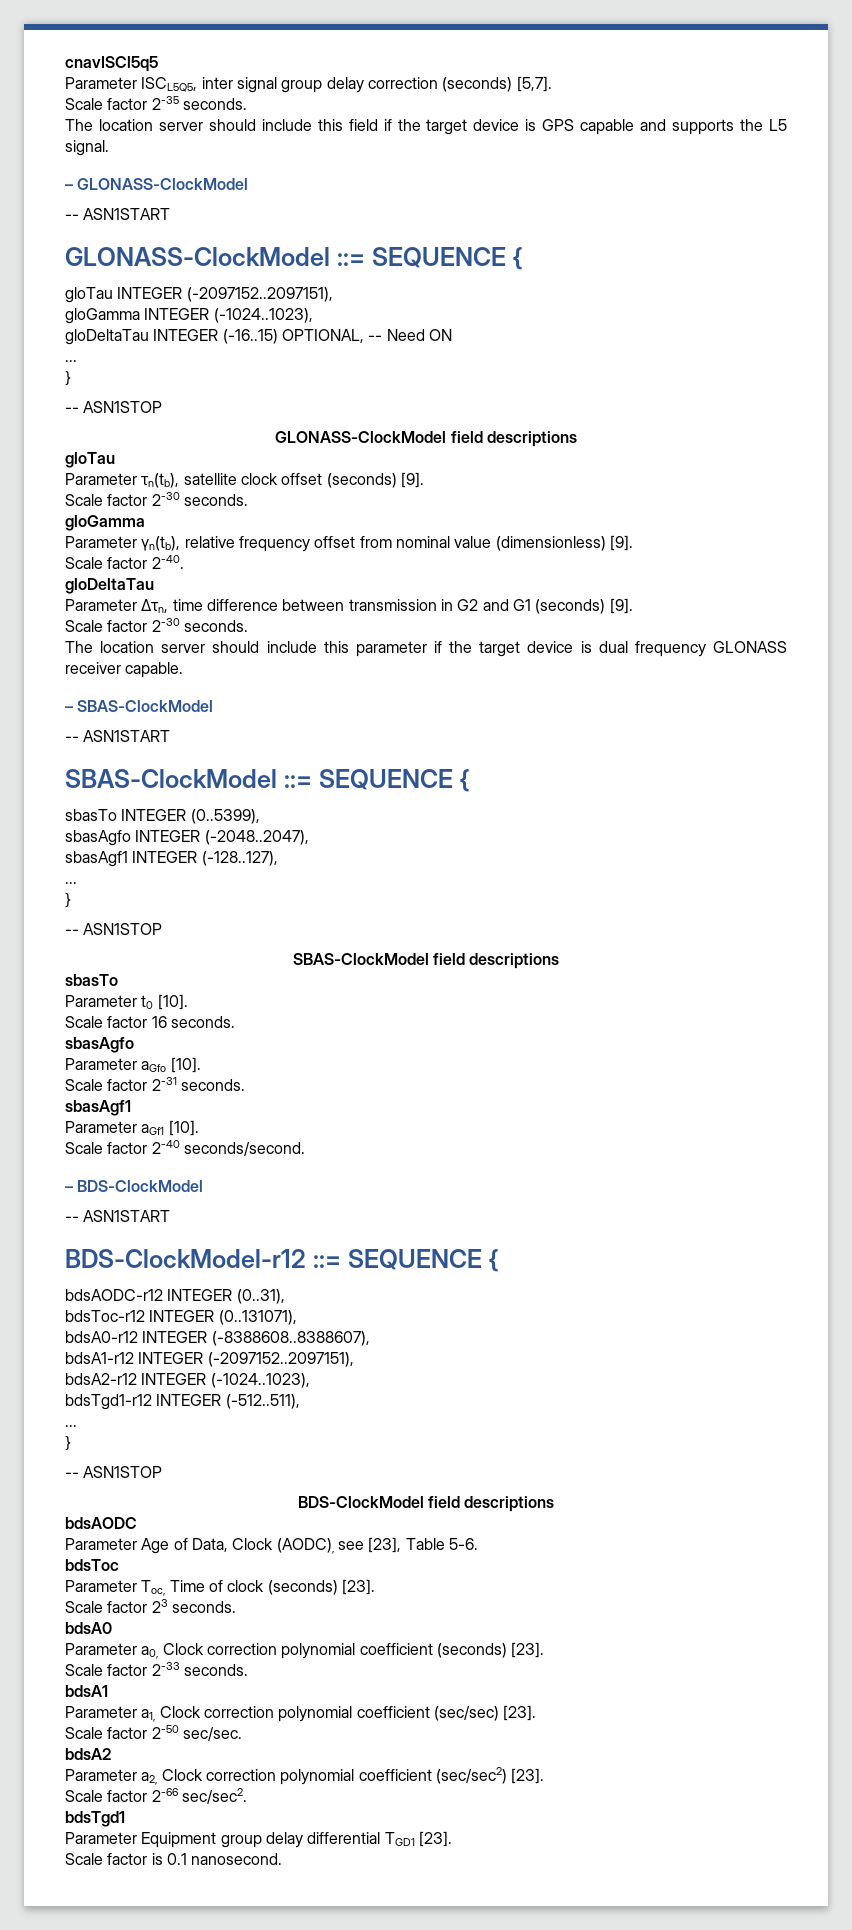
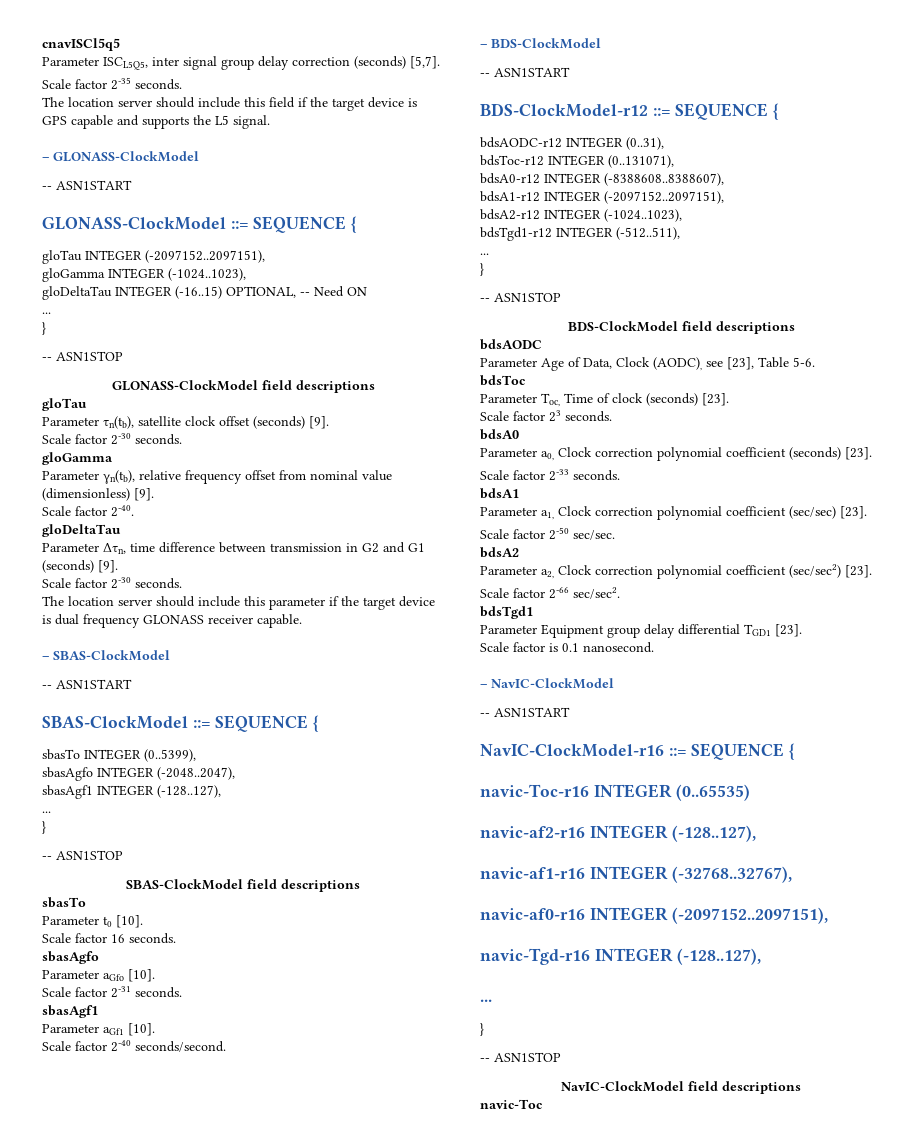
+ – NavIC-ClockModel
+ -- ASN1START
+ NavIC-ClockModel-r16 ::= SEQUENCE {
+ navic-Toc-r16 INTEGER (0..65535)
+ navic-af2-r16 INTEGER (-128..127),
+ navic-af1-r16 INTEGER (-32768..32767),
+ navic-af0-r16 INTEGER (-2097152..2097151),
+ navic-Tgd-r16 INTEGER (-128..127),
+ ...
+ }
+ -- ASN1STOP
+ NavIC-ClockModel field descriptions
+ navic-Toc

